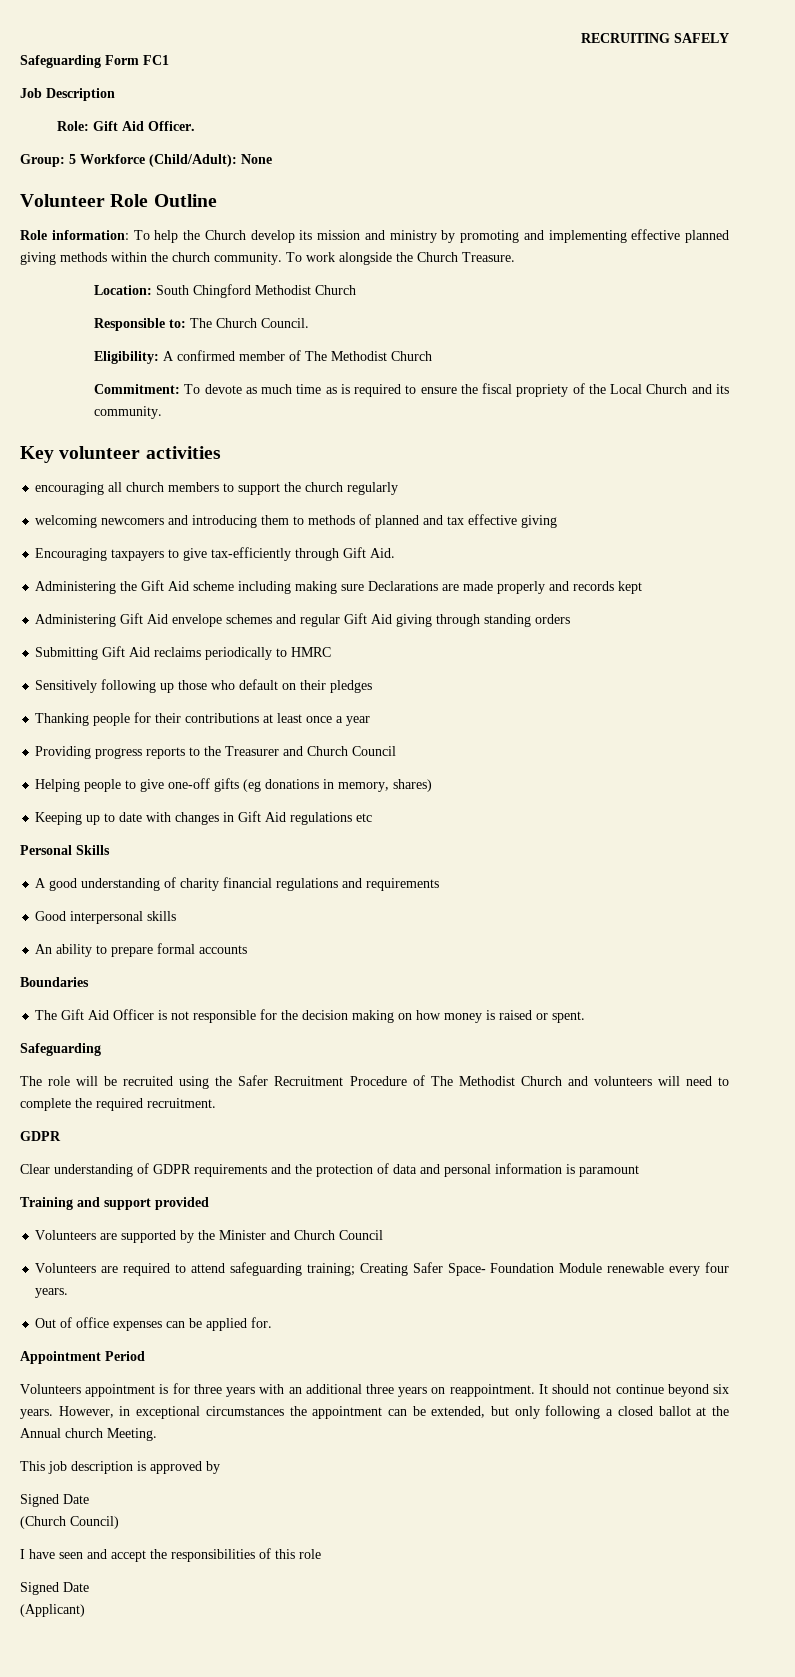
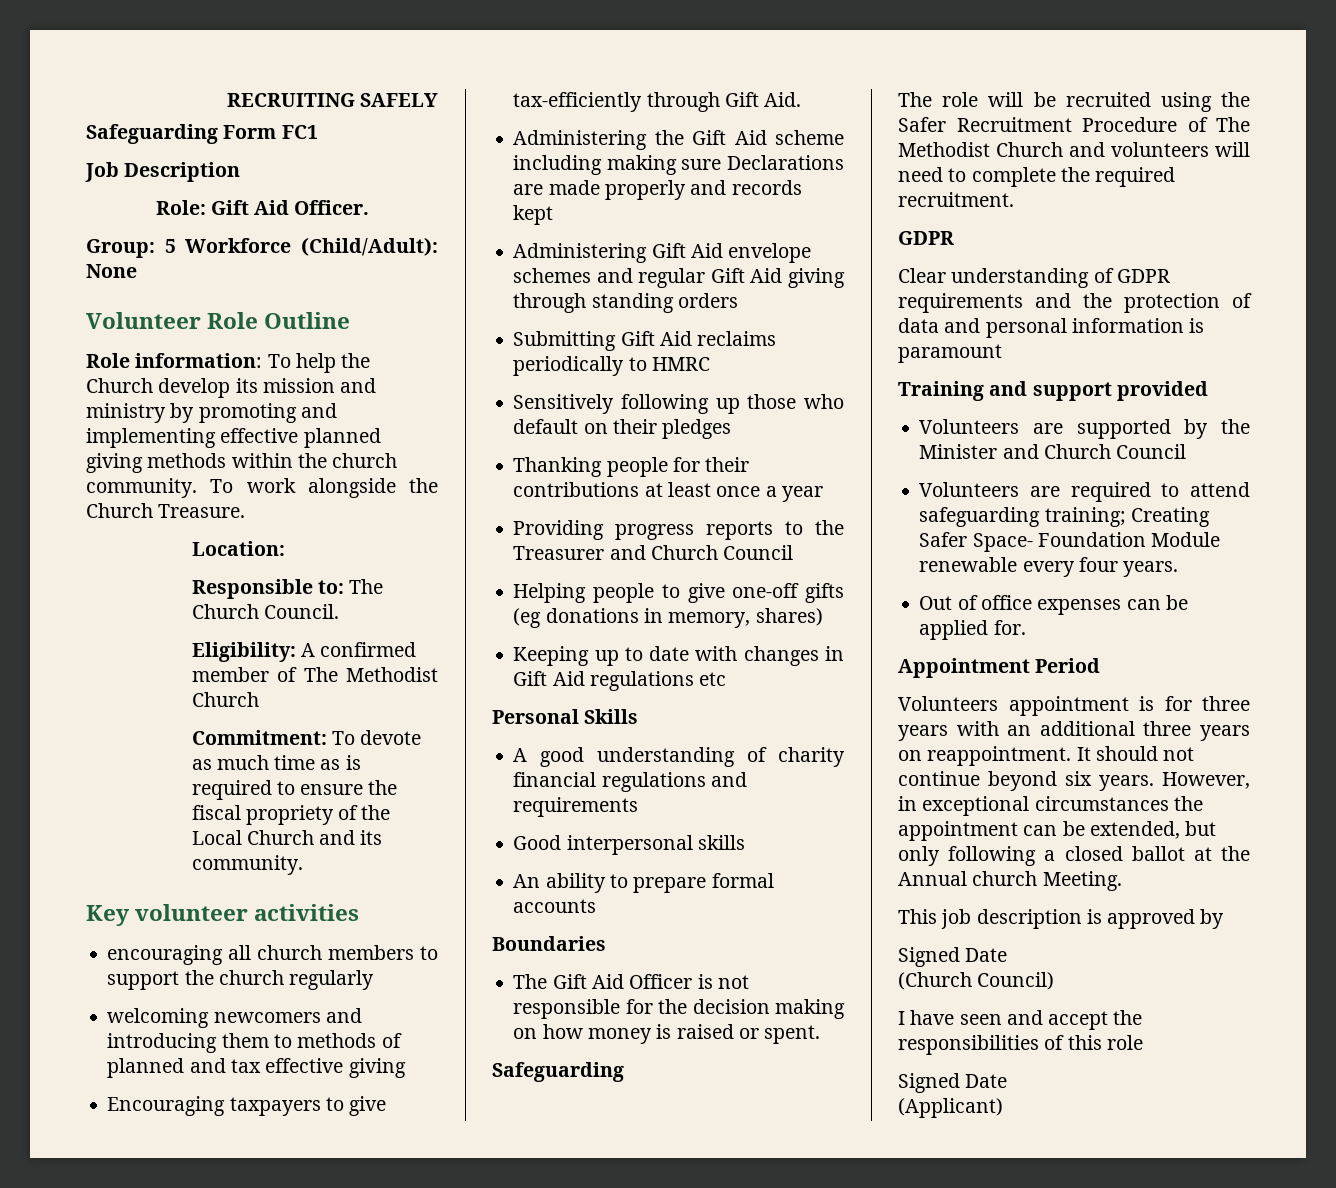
- Location: South Chingford Methodist Church
+ Location:

